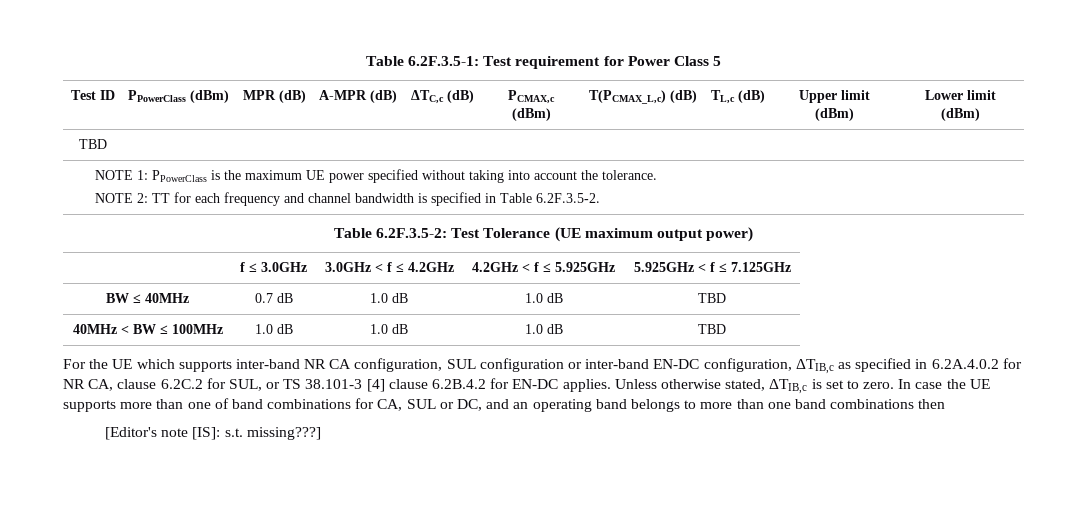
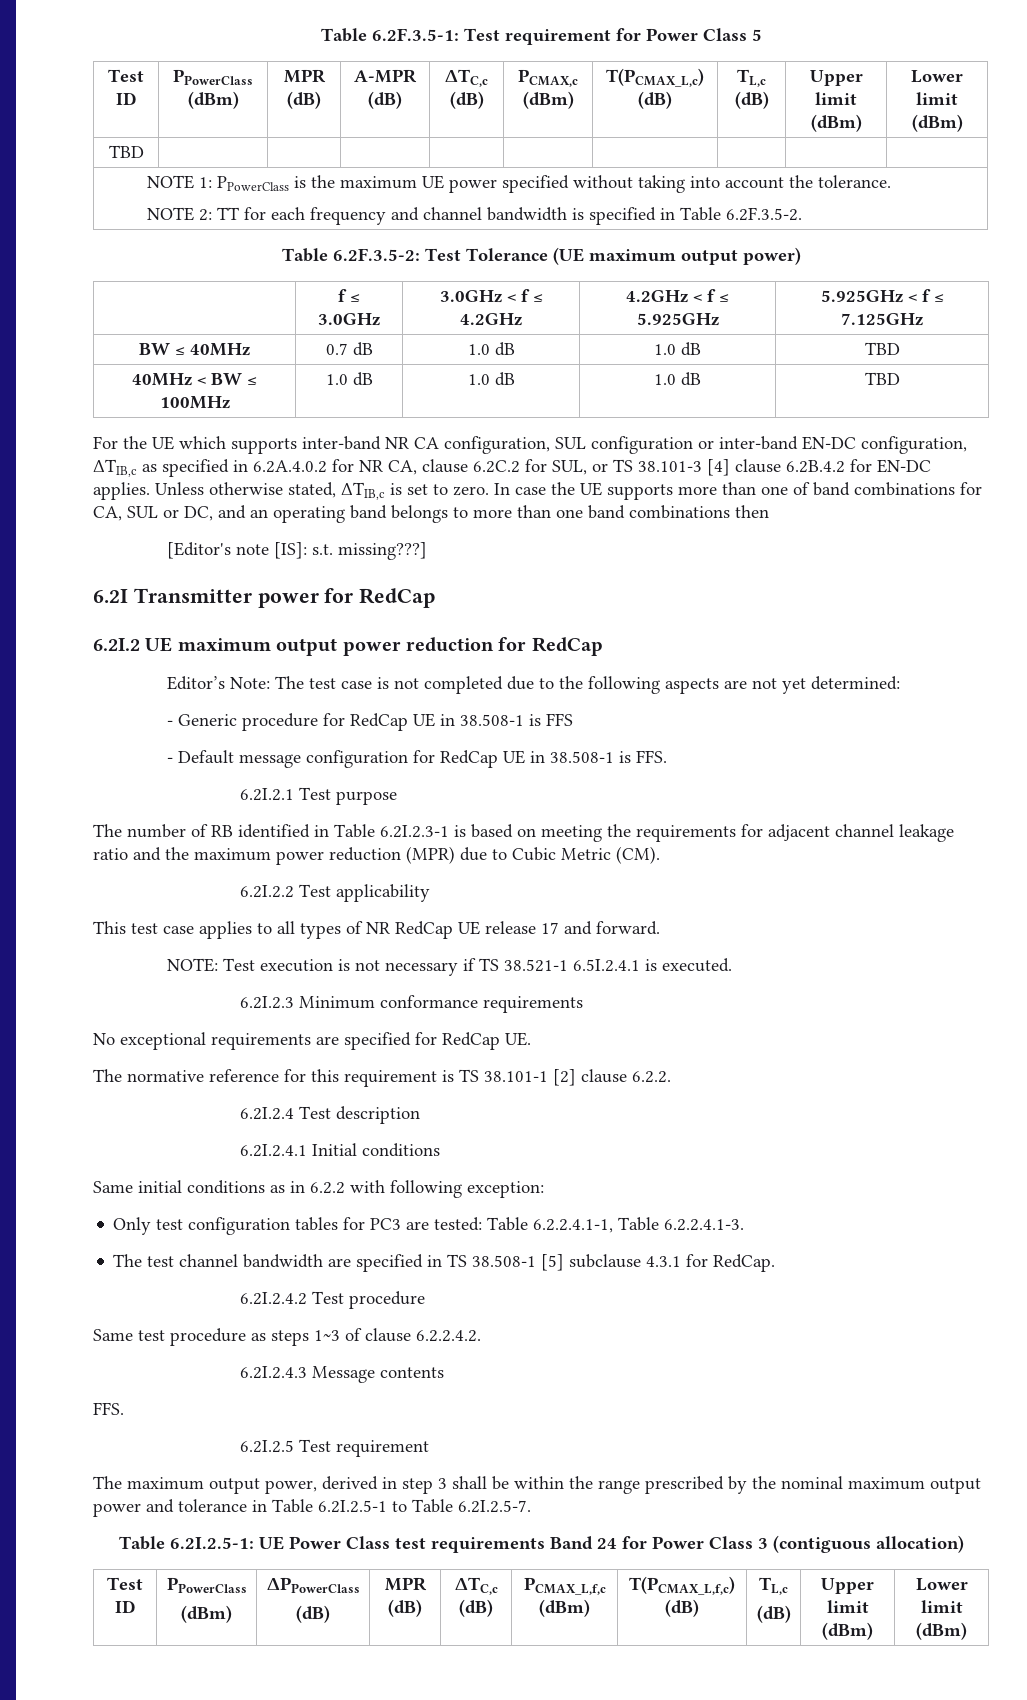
+ 6.2I Transmitter power for RedCap
+ 6.2I.2 UE maximum output power reduction for RedCap
+ Editor’s Note: The test case is not completed due to the following aspects are not yet determined:
+ - Generic procedure for RedCap UE in 38.508-1 is FFS
+ - Default message configuration for RedCap UE in 38.508-1 is FFS.
+ 6.2I.2.1 Test purpose
+ The number of RB identified in Table 6.2I.2.3-1 is based on meeting the requirements for adjacent channel leakage ratio and the maximum power reduction (MPR) due to Cubic Metric (CM).
+ 6.2I.2.2 Test applicability
+ This test case applies to all types of NR RedCap UE release 17 and forward.
+ NOTE: Test execution is not necessary if TS 38.521-1 6.5I.2.4.1 is executed.
+ 6.2I.2.3 Minimum conformance requirements
+ No exceptional requirements are specified for RedCap UE.
+ The normative reference for this requirement is TS 38.101-1 [2] clause 6.2.2.
+ 6.2I.2.4 Test description
+ 6.2I.2.4.1 Initial conditions
+ Same initial conditions as in 6.2.2 with following exception:
+ Only test configuration tables for PC3 are tested: Table 6.2.2.4.1-1, Table 6.2.2.4.1-3.
+ The test channel bandwidth are specified in TS 38.508-1 [5] subclause 4.3.1 for RedCap.
+ 6.2I.2.4.2 Test procedure
+ Same test procedure as steps 1~3 of clause 6.2.2.4.2.
+ 6.2I.2.4.3 Message contents
+ FFS.
+ 6.2I.2.5 Test requirement
+ The maximum output power, derived in step 3 shall be within the range prescribed by the nominal maximum output power and tolerance in Table 6.2I.2.5-1 to Table 6.2I.2.5-7.
+ Table 6.2I.2.5-1: UE Power Class test requirements Band 24 for Power Class 3 (contiguous allocation)
+ Test ID | PPowerClass
+ (dBm) | ΔPPowerClass
+ (dB) | MPR (dB) | ΔTC,c (dB) | PCMAX_L,f,c (dBm) | T(PCMAX_L,f,c) (dB) | TL,c
+ (dB) | Upper limit (dBm) | Lower limit (dBm)

